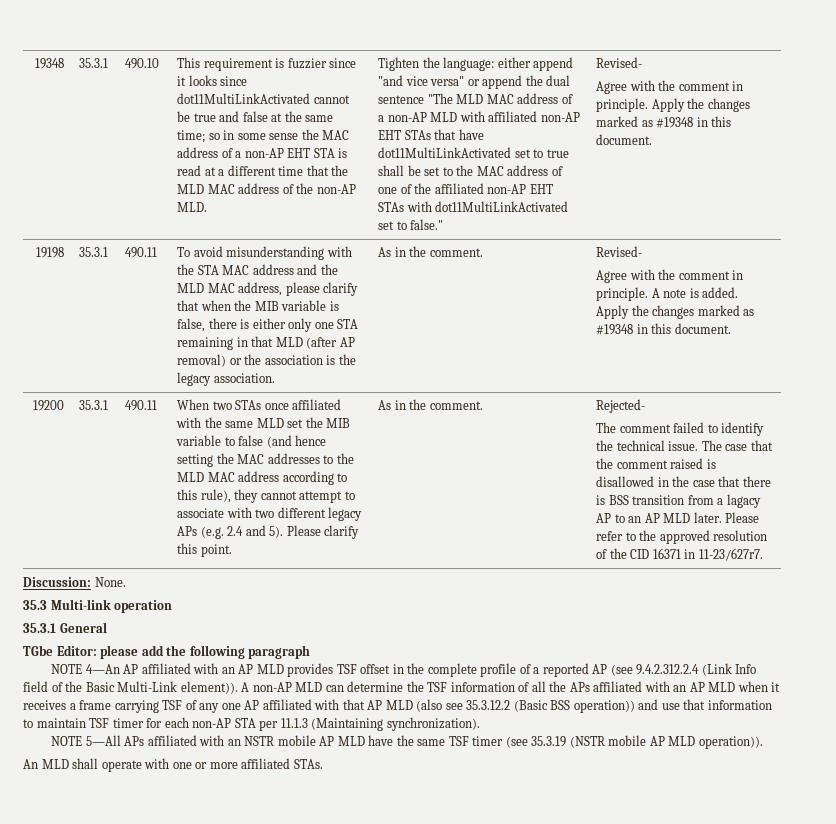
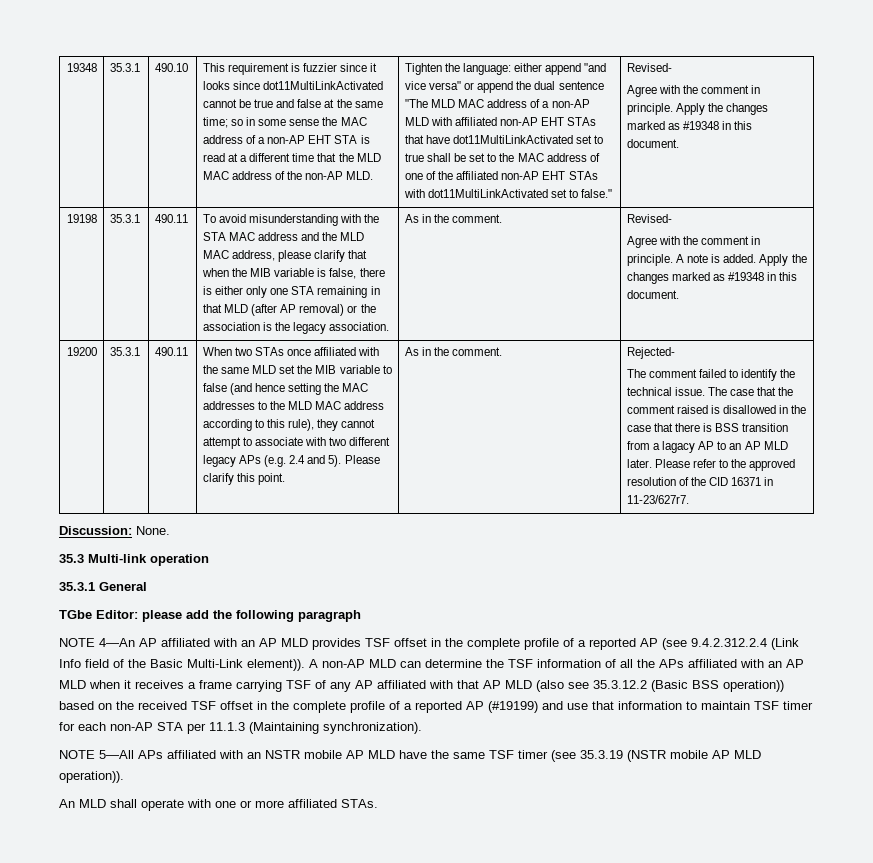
- A non-AP MLD can determine the TSF information of all the APs affiliated with an AP MLD when it receives a frame carrying TSF of any one AP affiliated with that AP MLD (also see 35.3.12.2 (Basic BSS operation)) and use that information to maintain TSF timer for each non-AP STA per 11.1.3 (Maintaining synchronization).
+ A non-AP MLD can determine the TSF information of all the APs affiliated with an AP MLD when it receives a frame carrying TSF of any AP affiliated with that AP MLD (also see 35.3.12.2 (Basic BSS operation)) based on the received TSF offset in the complete profile of a reported AP (#19199) and use that information to maintain TSF timer for each non-AP STA per 11.1.3 (Maintaining synchronization).

